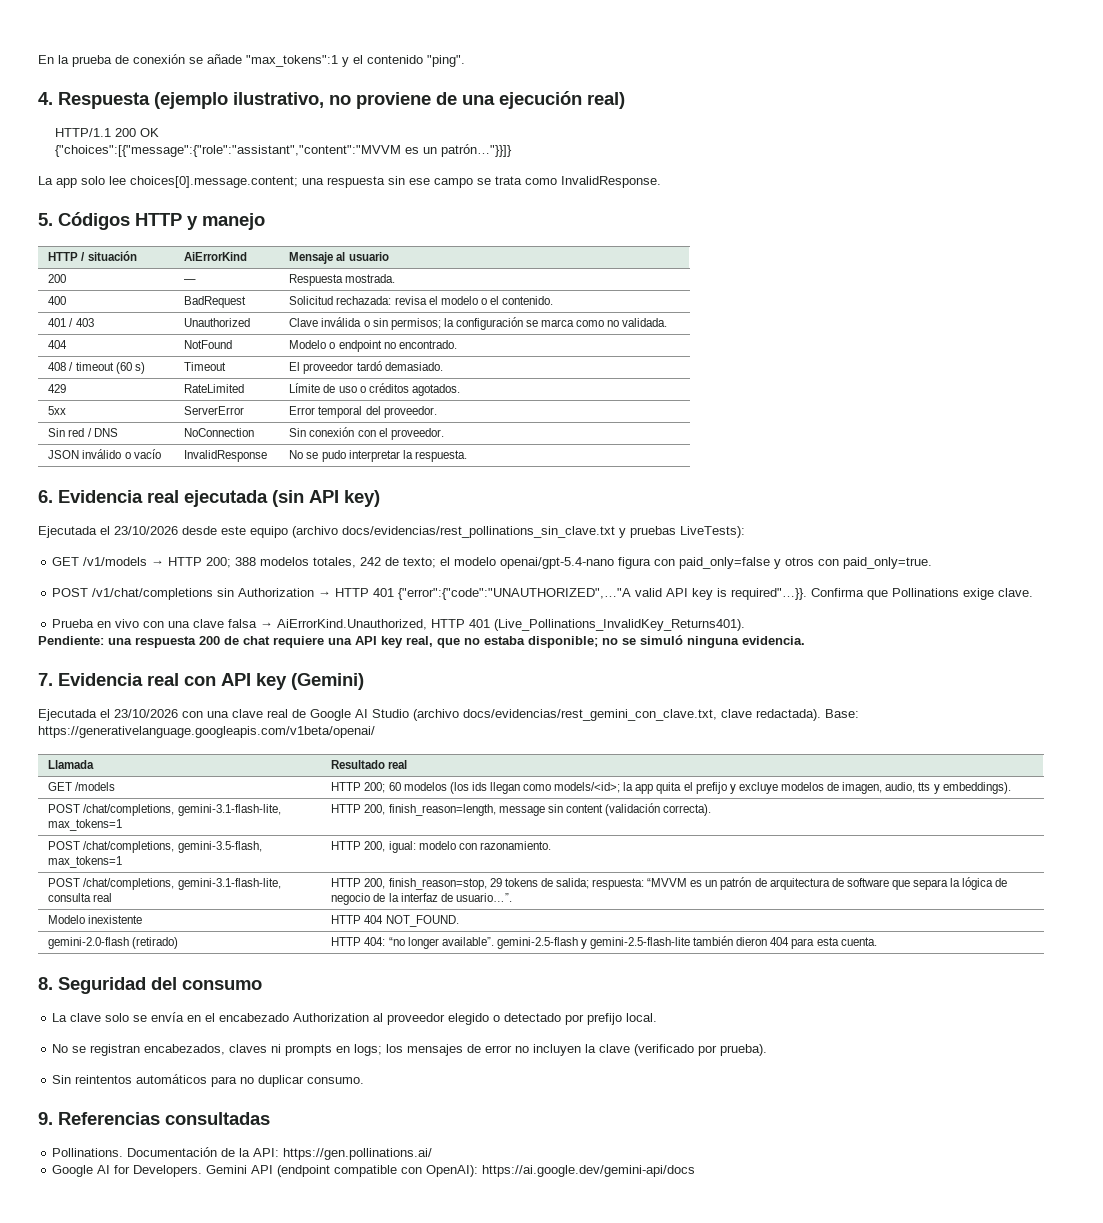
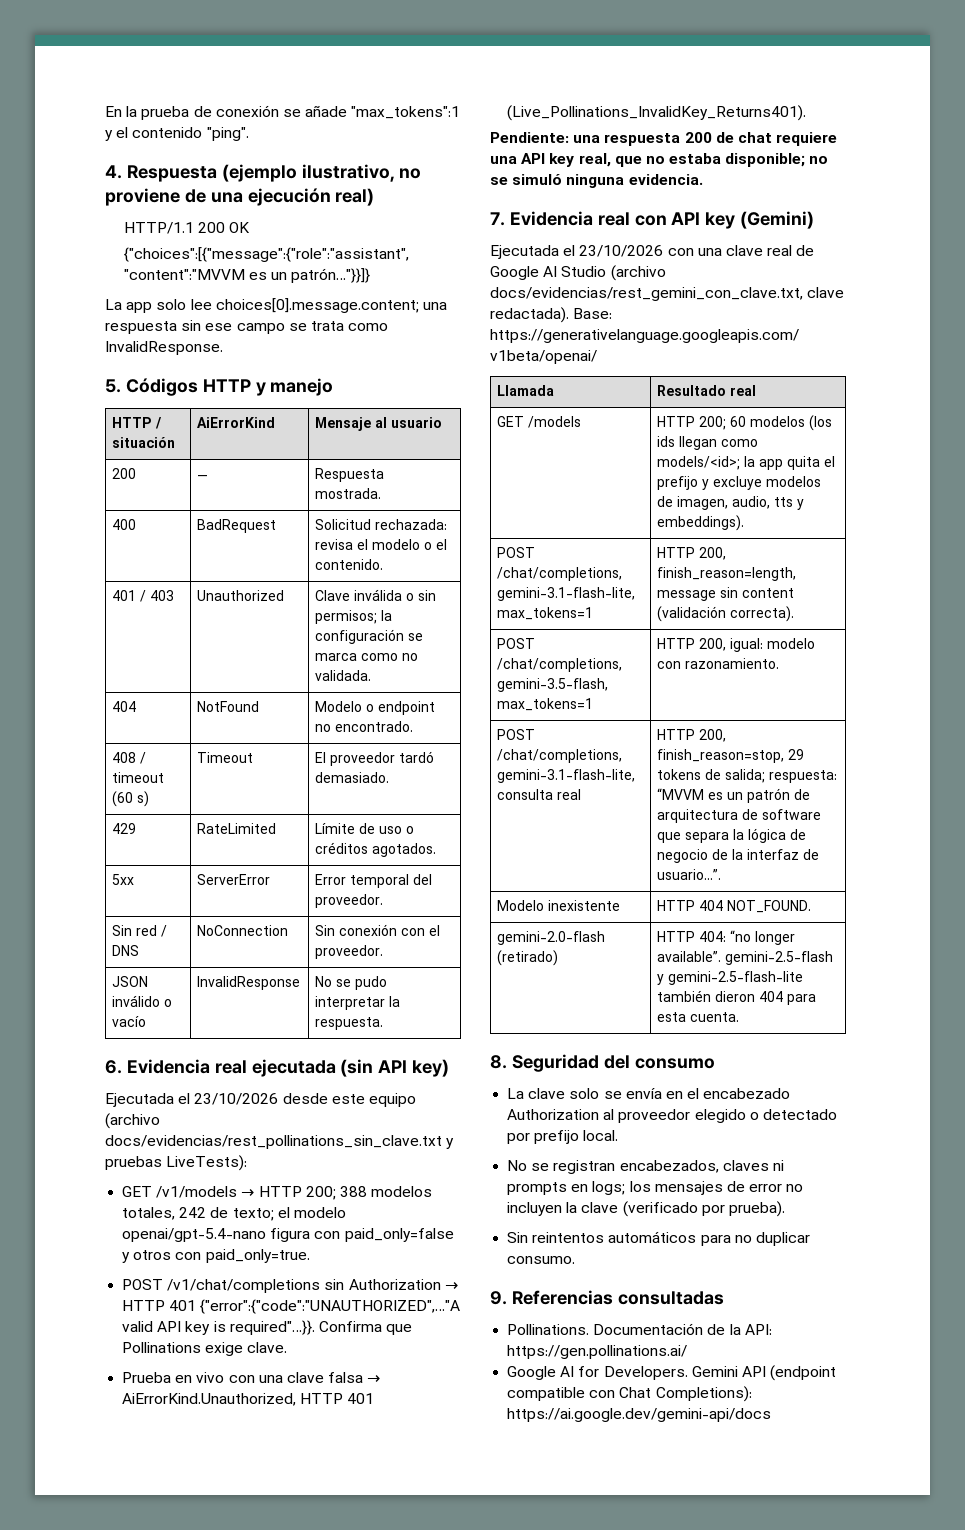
- Gemini API (endpoint compatible con OpenAI): https://ai.google.dev/gemini-api/docs
+ Gemini API (endpoint compatible con Chat Completions): https://ai.google.dev/gemini-api/docs

